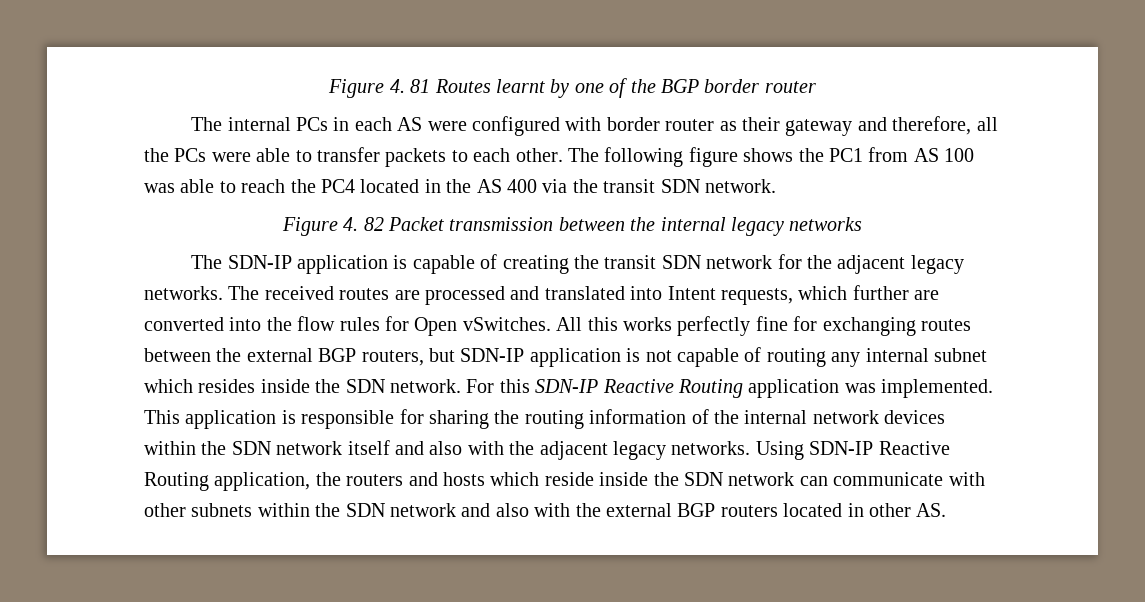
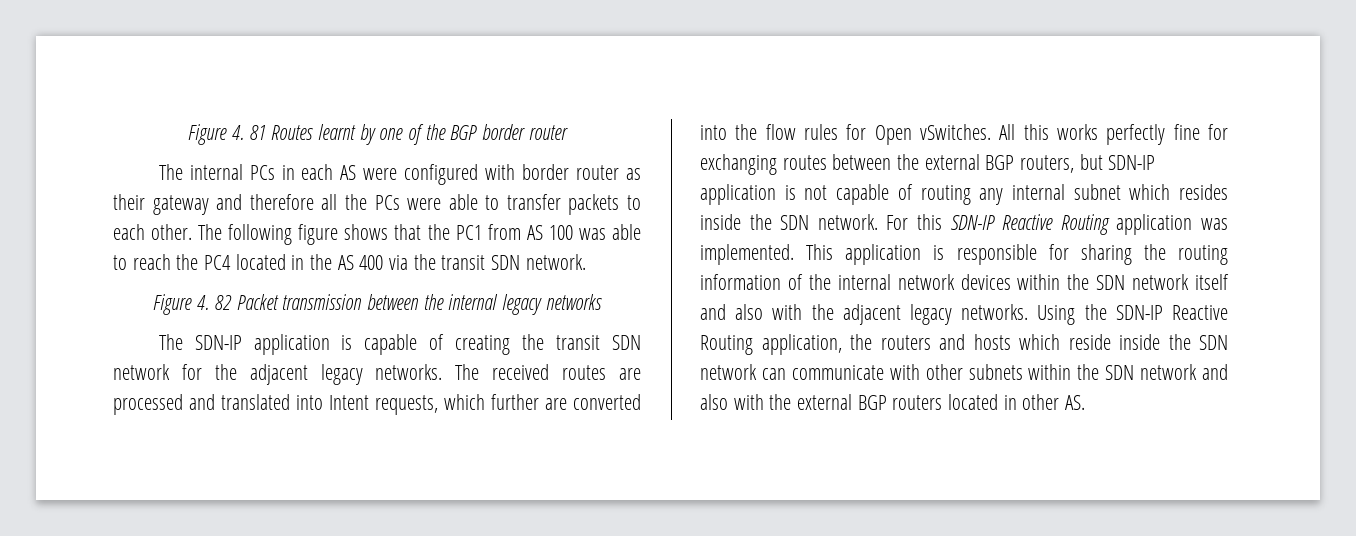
- The internal PCs in each AS were configured with border router as their gateway and therefore, all the PCs were able to transfer packets to each other.
+ The internal PCs in each AS were configured with border router as their gateway and therefore all the PCs were able to transfer packets to each other.
- The following figure shows the PC1 from AS 100 was able to reach the PC4 located in the AS 400 via the transit SDN network.
+ The following figure shows that the PC1 from AS 100 was able to reach the PC4 located in the AS 400 via the transit SDN network.
- Using SDN-IP Reactive Routing application, the routers and hosts which reside inside the SDN network can communicate with other subnets within the SDN network and also with the external BGP routers located in other AS.
+ Using the SDN-IP Reactive Routing application, the routers and hosts which reside inside the SDN network can communicate with other subnets within the SDN network and also with the external BGP routers located in other AS.

